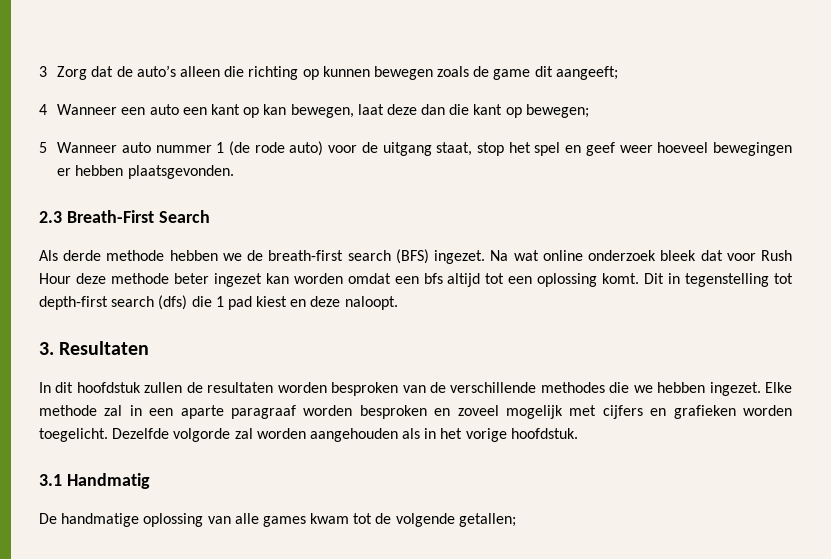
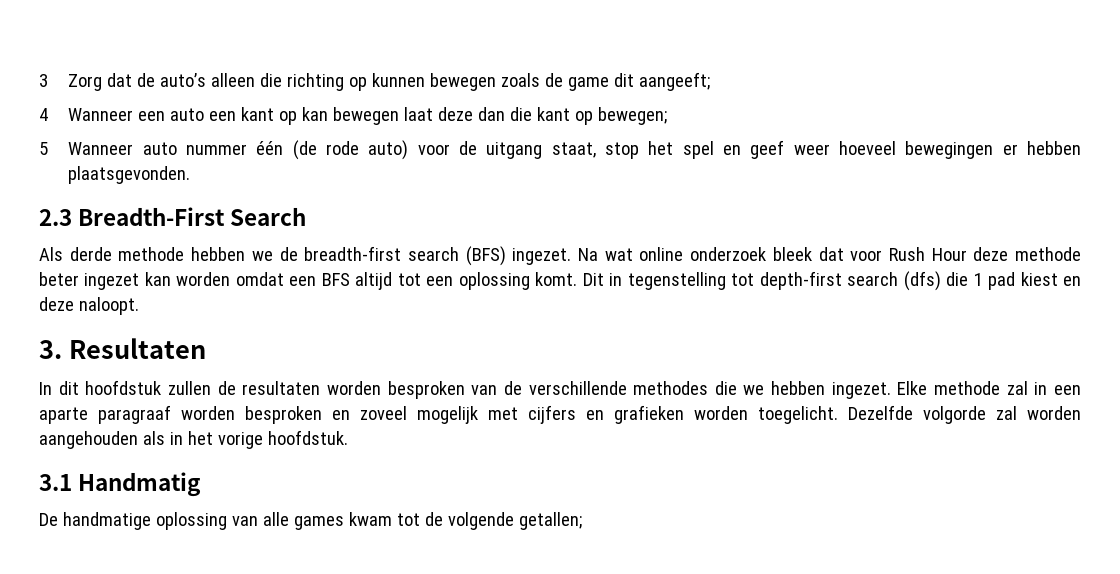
- 4 Wanneer een auto een kant op kan bewegen, laat deze dan die kant op bewegen;
+ 4 Wanneer een auto een kant op kan bewegen laat deze dan die kant op bewegen;
- 5 Wanneer auto nummer 1 (de rode auto) voor de uitgang staat, stop het spel en geef weer hoeveel bewegingen er hebben plaatsgevonden.
+ 5 Wanneer auto nummer één (de rode auto) voor de uitgang staat, stop het spel en geef weer hoeveel bewegingen er hebben plaatsgevonden.
- 2.3 Breath-First Search
+ 2.3 Breadth-First Search
- Als derde methode hebben we de breath-first search (BFS) ingezet.
+ Als derde methode hebben we de breadth-first search (BFS) ingezet.
- Na wat online onderzoek bleek dat voor Rush Hour deze methode beter ingezet kan worden omdat een bfs altijd tot een oplossing komt.
+ Na wat online onderzoek bleek dat voor Rush Hour deze methode beter ingezet kan worden omdat een BFS altijd tot een oplossing komt.

